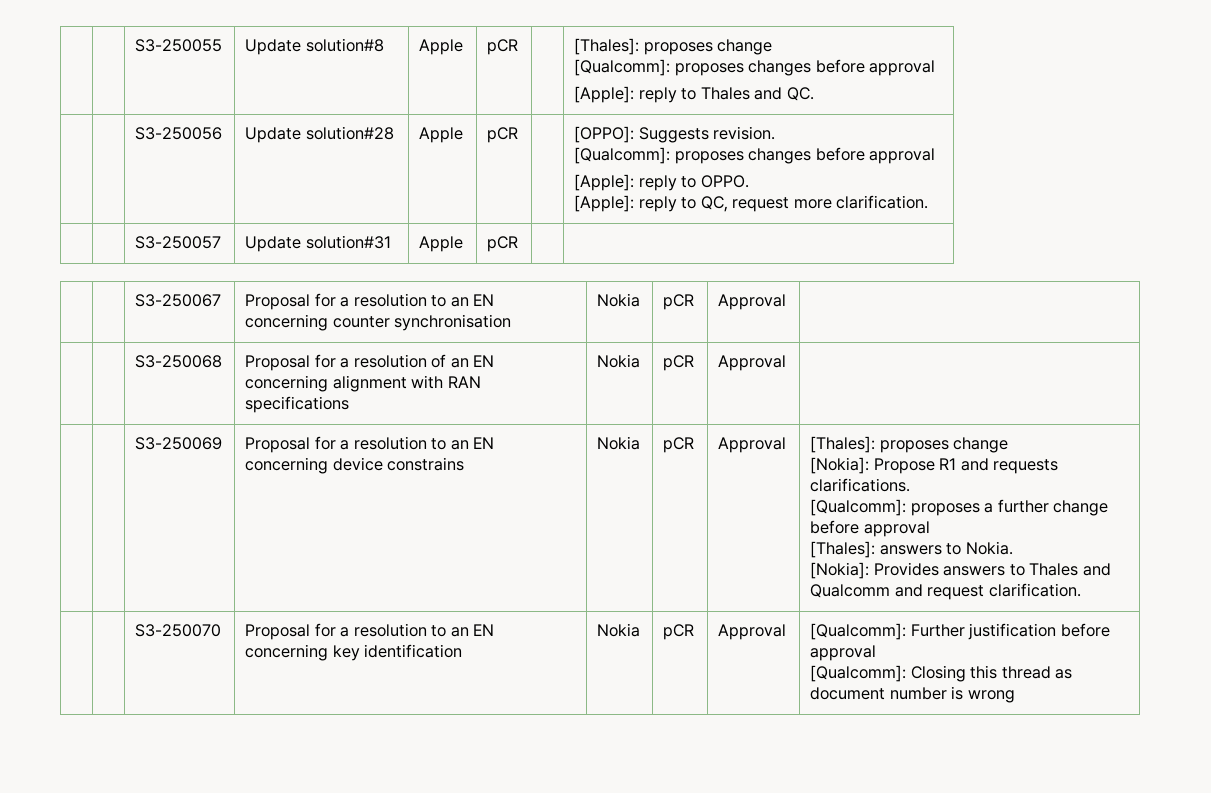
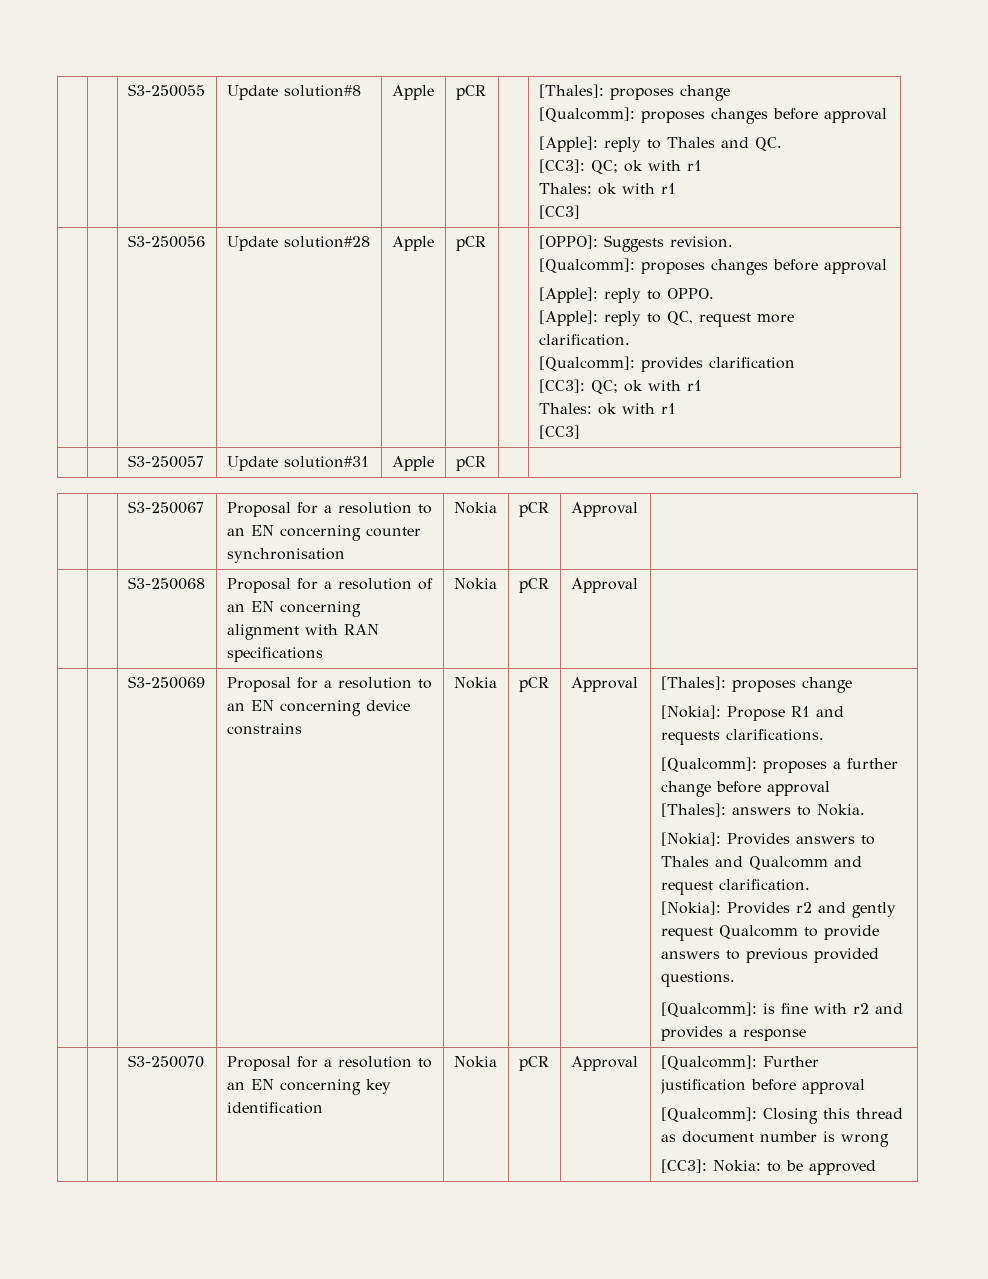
  | | S3-250055 | Update solution#8 | Apple | pCR | | [Thales]: proposes change
  [Qualcomm]: proposes changes before approval
  [Apple]: reply to Thales and QC.
+ [CC3]: QC; ok with r1
+ Thales: ok with r1
+ [CC3]
  | | S3-250056 | Update solution#28 | Apple | pCR | | [OPPO]: Suggests revision.
  [Qualcomm]: proposes changes before approval
  [Apple]: reply to OPPO.
  [Apple]: reply to QC, request more clarification.
+ [Qualcomm]: provides clarification
+ [CC3]: QC; ok with r1
+ Thales: ok with r1
+ [CC3]
+ [Nokia]: Provides r2 and gently request Qualcomm to provide answers to previous provided questions.
+ [Qualcomm]: is fine with r2 and provides a response
  | | S3-250070 | Proposal for a resolution to an EN concerning key identification | Nokia | pCR | Approval | [Qualcomm]: Further justification before approval
  [Qualcomm]: Closing this thread as document number is wrong
+ [CC3]: Nokia: to be approved

